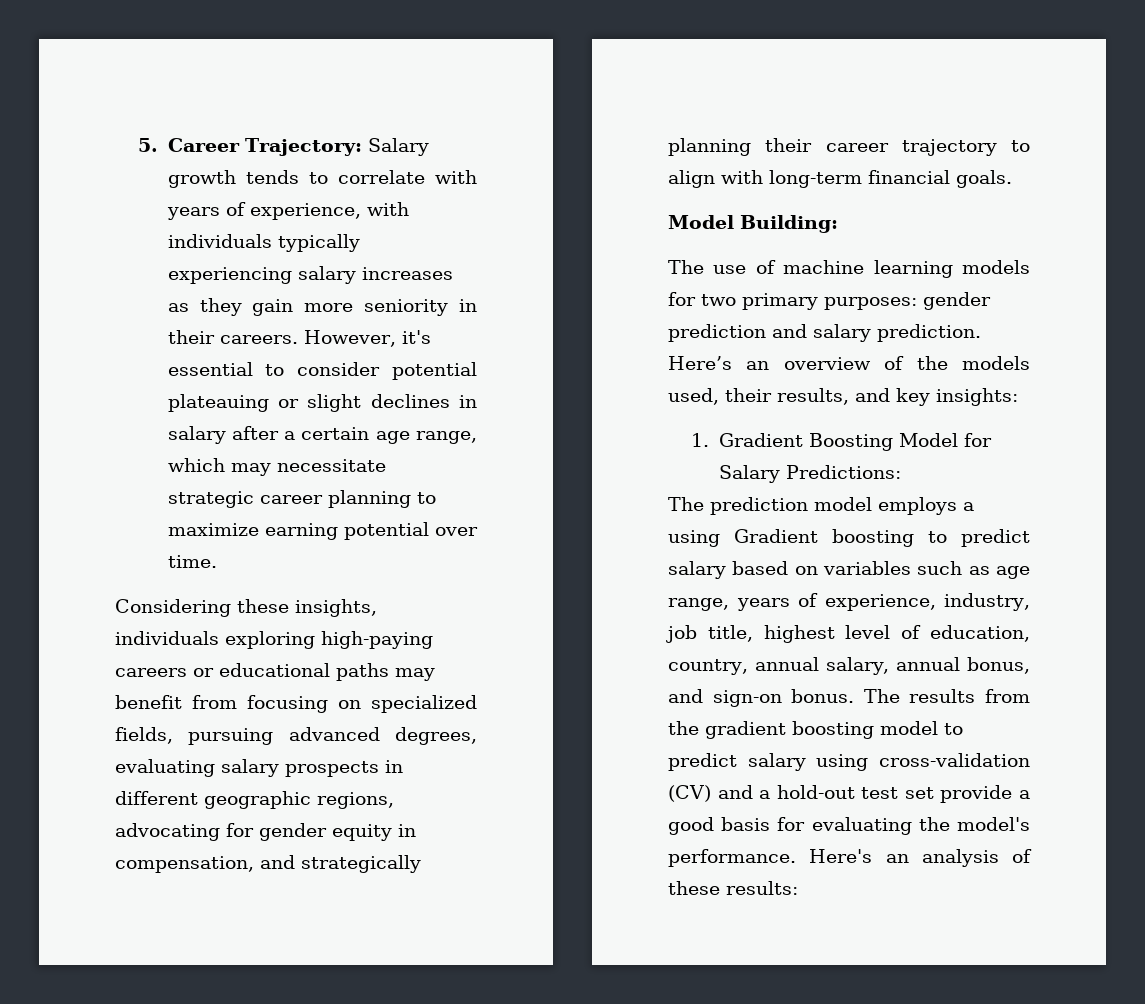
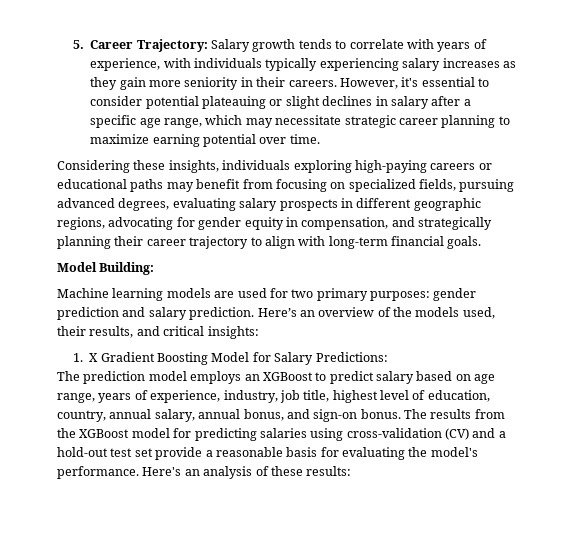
- However, it's essential to consider potential plateauing or slight declines in salary after a certain age range, which may necessitate strategic career planning to maximize earning potential over time.
+ However, it's essential to consider potential plateauing or slight declines in salary after a specific age range, which may necessitate strategic career planning to maximize earning potential over time.
- The use of machine learning models for two primary purposes: gender prediction and salary prediction.
+ Machine learning models are used for two primary purposes: gender prediction and salary prediction.
- Here’s an overview of the models used, their results, and key insights:
+ Here’s an overview of the models used, their results, and critical insights:
- 1. Gradient Boosting Model for Salary Predictions:
+ 1. X Gradient Boosting Model for Salary Predictions:
- The prediction model employs a using Gradient boosting to predict salary based on variables such as age range, years of experience, industry, job title, highest level of education, country, annual salary, annual bonus, and sign-on bonus.
+ The prediction model employs an XGBoost to predict salary based on age range, years of experience, industry, job title, highest level of education, country, annual salary, annual bonus, and sign-on bonus.
- The results from the gradient boosting model to predict salary using cross-validation (CV) and a hold-out test set provide a good basis for evaluating the model's performance.
+ The results from the XGBoost model for predicting salaries using cross-validation (CV) and a hold-out test set provide a reasonable basis for evaluating the model's performance.

